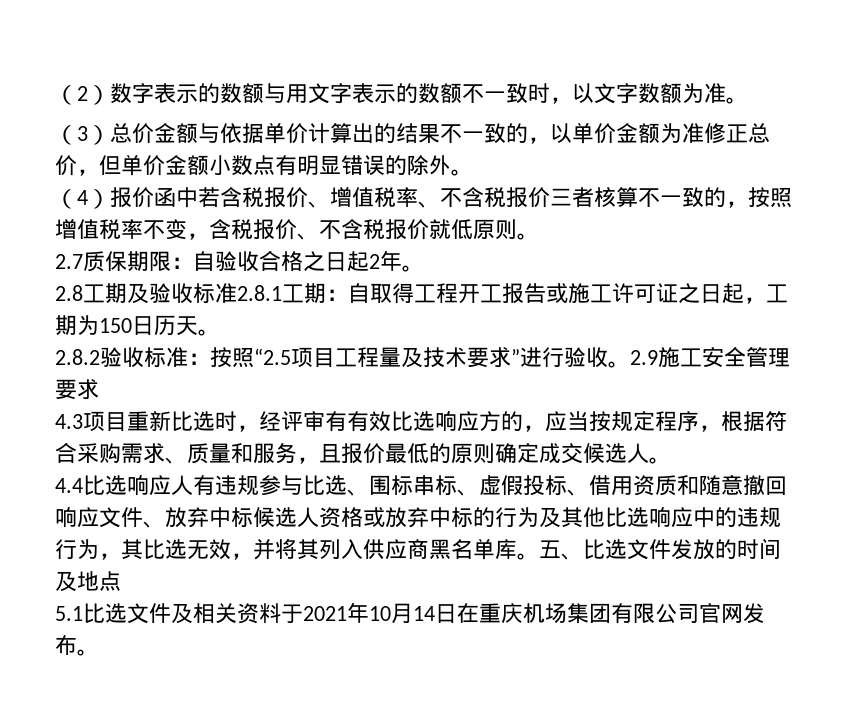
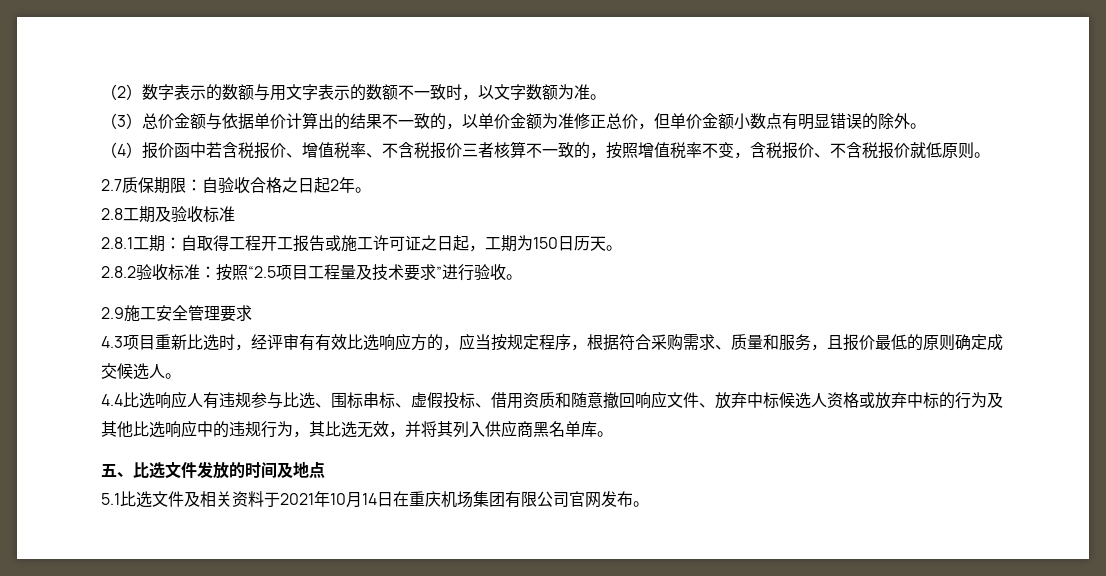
- 2.8工期及验收标准2.8.1工期：自取得工程开工报告或施工许可证之日起，工期为150日历天。
+ 2.8工期及验收标准
+ 2.8.1工期：自取得工程开工报告或施工许可证之日起，工期为150日历天。
- 2.8.2验收标准：按照“2.5项目工程量及技术要求”进行验收。2.9施工安全管理要求
+ 2.8.2验收标准：按照“2.5项目工程量及技术要求”进行验收。
+ 2.9施工安全管理要求
- 4.4比选响应人有违规参与比选、围标串标、虚假投标、借用资质和随意撤回响应文件、放弃中标候选人资格或放弃中标的行为及其他比选响应中的违规行为，其比选无效，并将其列入供应商黑名单库。五、比选文件发放的时间及地点
+ 4.4比选响应人有违规参与比选、围标串标、虚假投标、借用资质和随意撤回响应文件、放弃中标候选人资格或放弃中标的行为及其他比选响应中的违规行为，其比选无效，并将其列入供应商黑名单库。
+ 五、比选文件发放的时间及地点

